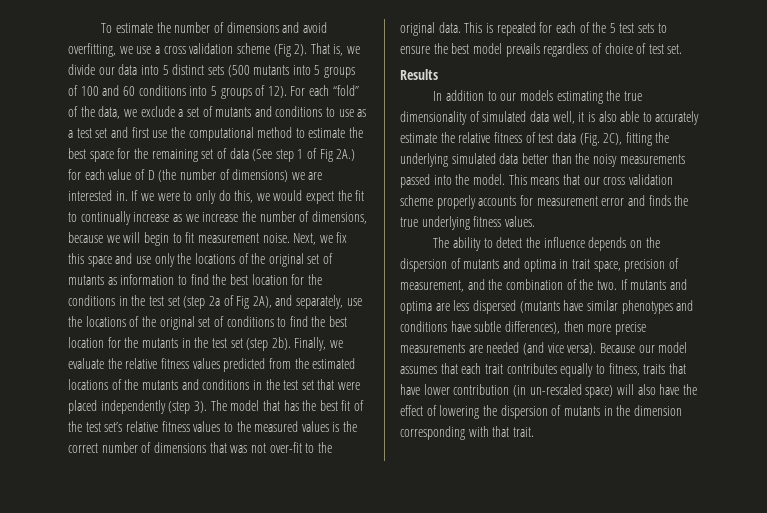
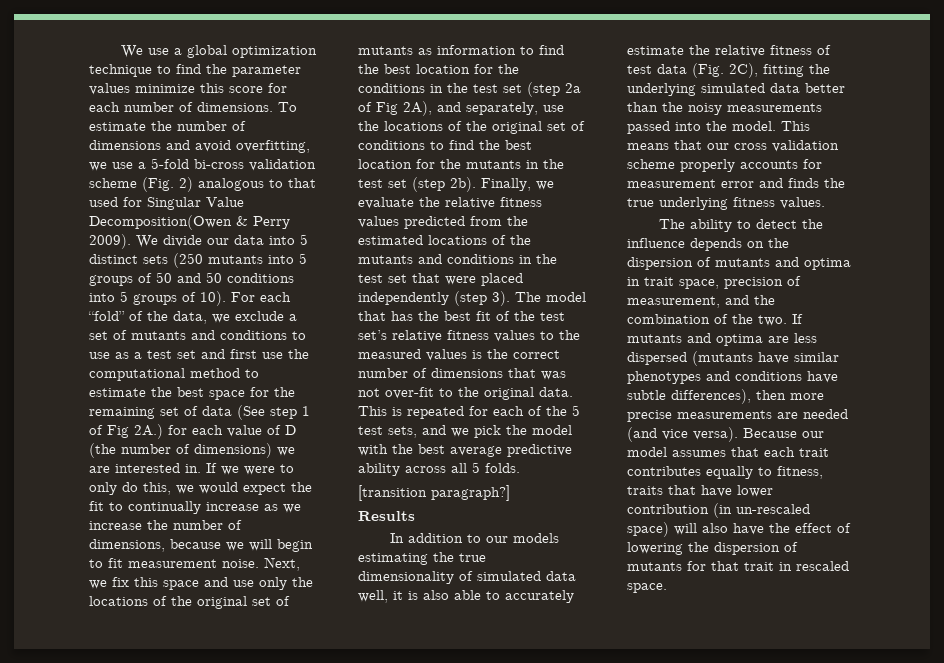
+ We use a global optimization technique to find the parameter values minimize this score for each number of dimensions.
- To estimate the number of dimensions and avoid overfitting, we use a cross validation scheme (Fig 2). That is, we divide our data into 5 distinct sets (500 mutants into 5 groups of 100 and 60 conditions into 5 groups of 12).
+ To estimate the number of dimensions and avoid overfitting, we use a 5-fold bi-cross validation scheme (Fig. 2) analogous to that used for Singular Value Decomposition(Owen & Perry 2009). We divide our data into 5 distinct sets (250 mutants into 5 groups of 50 and 50 conditions into 5 groups of 10).
- This is repeated for each of the 5 test sets to ensure the best model prevails regardless of choice of test set.
+ This is repeated for each of the 5 test sets, and we pick the model with the best average predictive ability across all 5 folds.
+ [transition paragraph?]
- Because our model assumes that each trait contributes equally to fitness, traits that have lower contribution (in un-rescaled space) will also have the effect of lowering the dispersion of mutants in the dimension corresponding with that trait.
+ Because our model assumes that each trait contributes equally to fitness, traits that have lower contribution (in un-rescaled space) will also have the effect of lowering the dispersion of mutants for that trait in rescaled space.

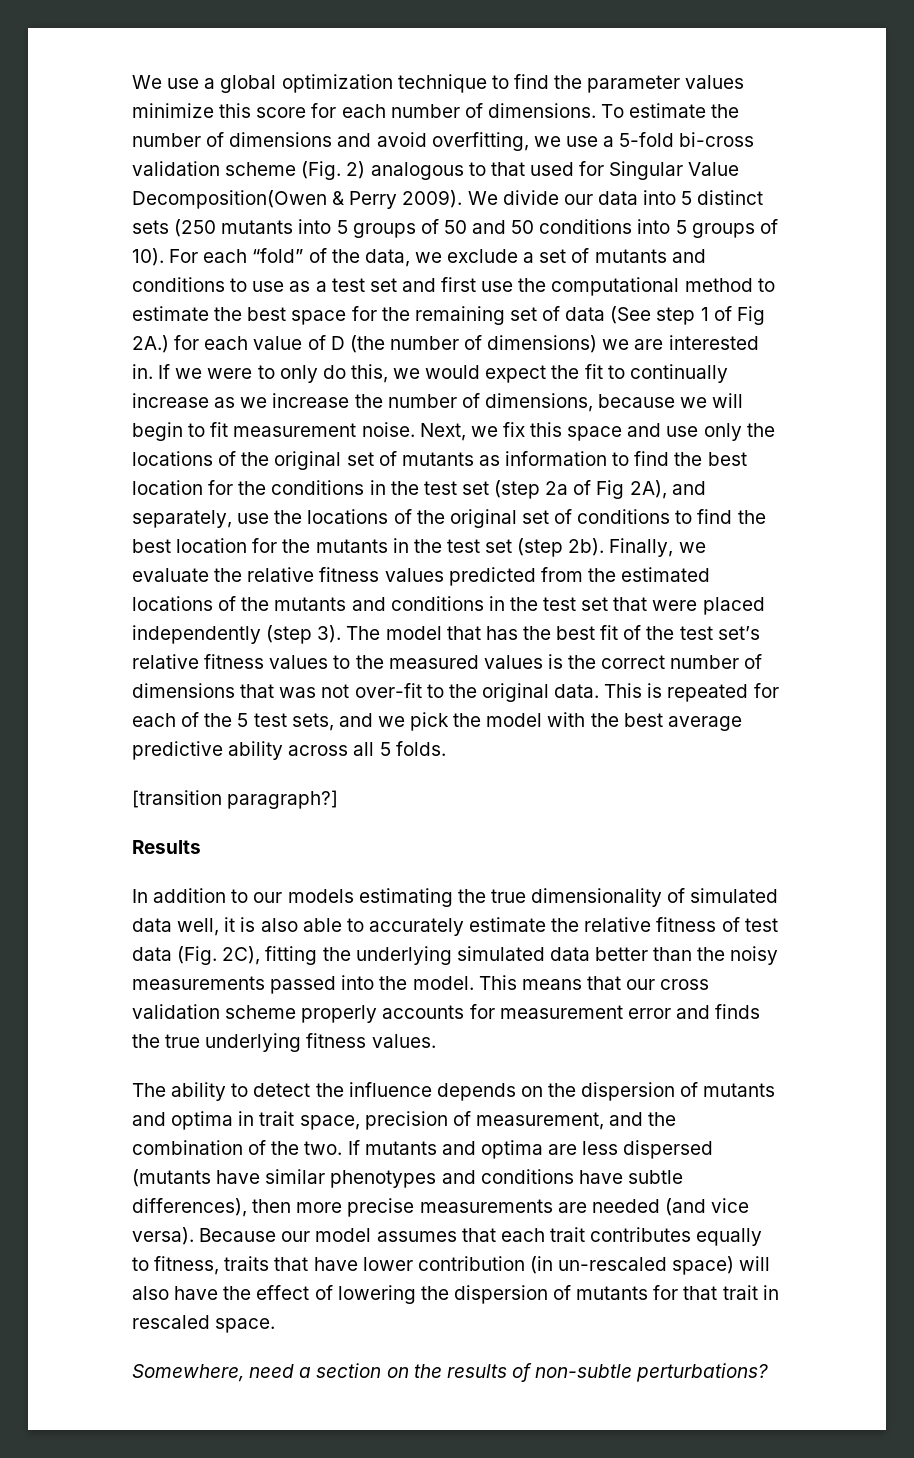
+ Somewhere, need a section on the results of non-subtle perturbations?

